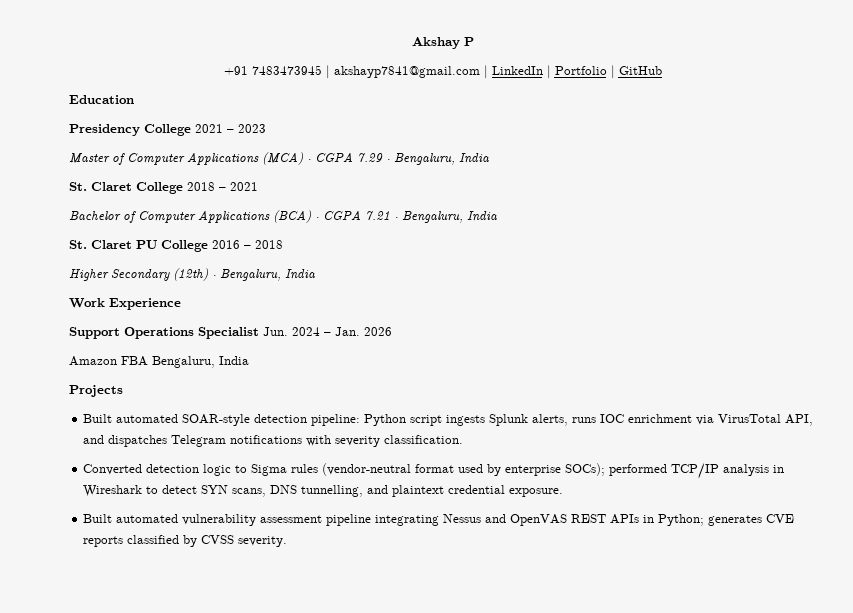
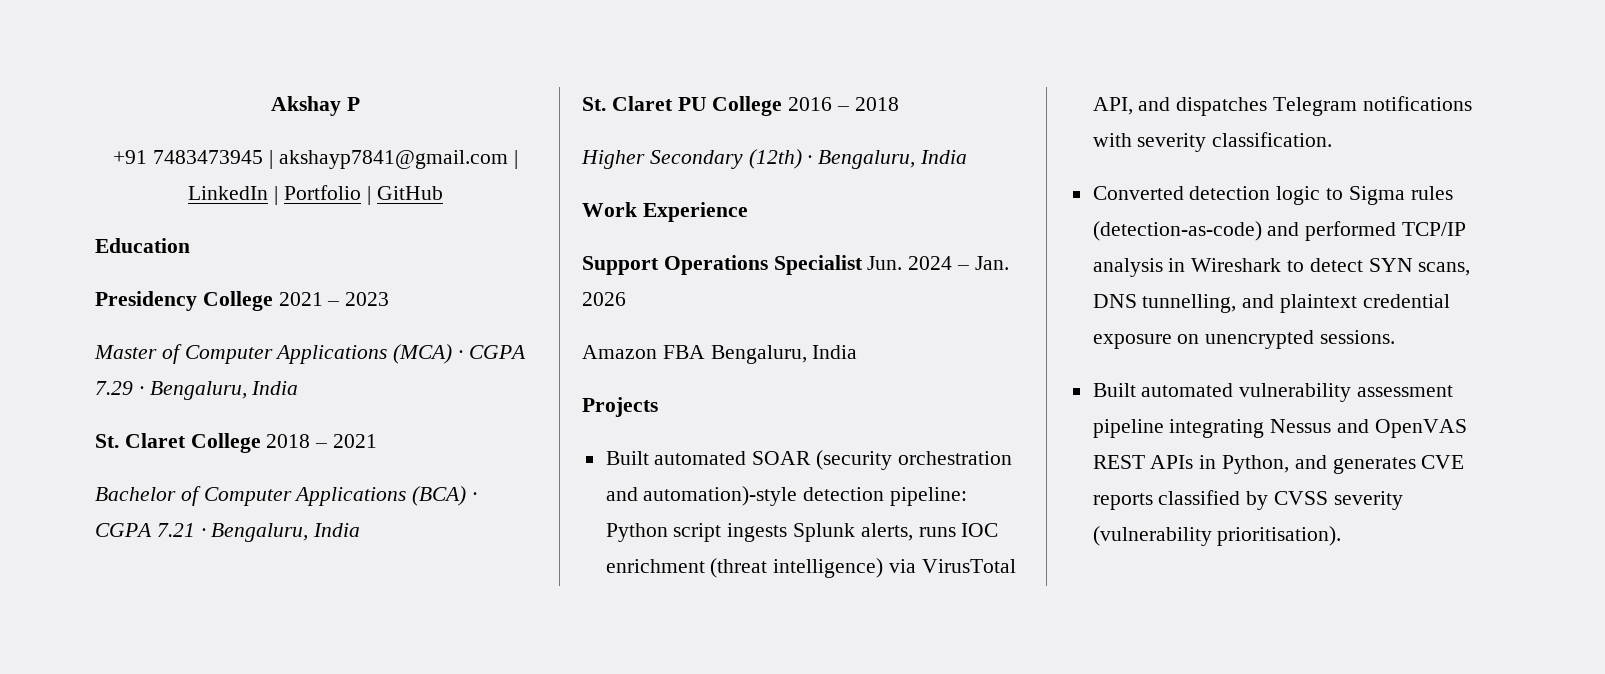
- Built automated SOAR-style detection pipeline: Python script ingests Splunk alerts, runs IOC enrichment via VirusTotal API, and dispatches Telegram notifications with severity classification.
+ Built automated SOAR (security orchestration and automation)-style detection pipeline: Python script ingests Splunk alerts, runs IOC enrichment (threat intelligence) via VirusTotal API, and dispatches Telegram notifications with severity classification.
- Converted detection logic to Sigma rules (vendor-neutral format used by enterprise SOCs); performed TCP/IP analysis in Wireshark to detect SYN scans, DNS tunnelling, and plaintext credential exposure.
+ Converted detection logic to Sigma rules (detection-as-code) and performed TCP/IP analysis in Wireshark to detect SYN scans, DNS tunnelling, and plaintext credential exposure on unencrypted sessions.
- Built automated vulnerability assessment pipeline integrating Nessus and OpenVAS REST APIs in Python; generates CVE reports classified by CVSS severity.
+ Built automated vulnerability assessment pipeline integrating Nessus and OpenVAS REST APIs in Python, and generates CVE reports classified by CVSS severity (vulnerability prioritisation).

